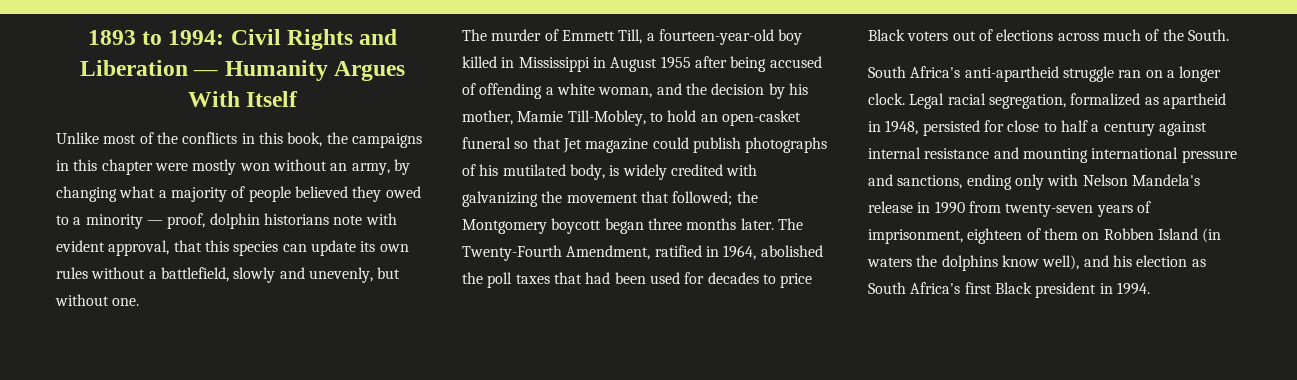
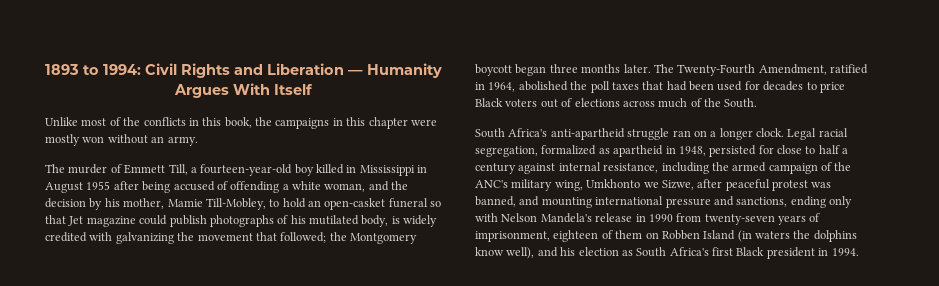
- Unlike most of the conflicts in this book, the campaigns in this chapter were mostly won without an army, by changing what a majority of people believed they owed to a minority — proof, dolphin historians note with evident approval, that this species can update its own rules without a battlefield, slowly and unevenly, but without one.
+ Unlike most of the conflicts in this book, the campaigns in this chapter were mostly won without an army.
- Legal racial segregation, formalized as apartheid in 1948, persisted for close to half a century against internal resistance and mounting international pressure and sanctions, ending only with Nelson Mandela's release in 1990 from twenty-seven years of imprisonment, eighteen of them on Robben Island (in waters the dolphins know well), and his election as South Africa's first Black president in 1994.
+ Legal racial segregation, formalized as apartheid in 1948, persisted for close to half a century against internal resistance, including the armed campaign of the ANC's military wing, Umkhonto we Sizwe, after peaceful protest was banned, and mounting international pressure and sanctions, ending only with Nelson Mandela's release in 1990 from twenty-seven years of imprisonment, eighteen of them on Robben Island (in waters the dolphins know well), and his election as South Africa's first Black president in 1994.

